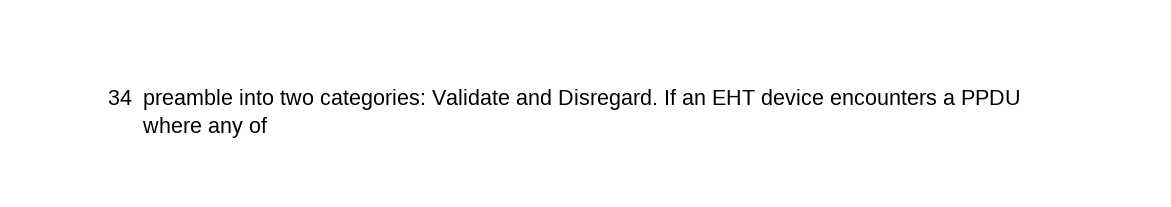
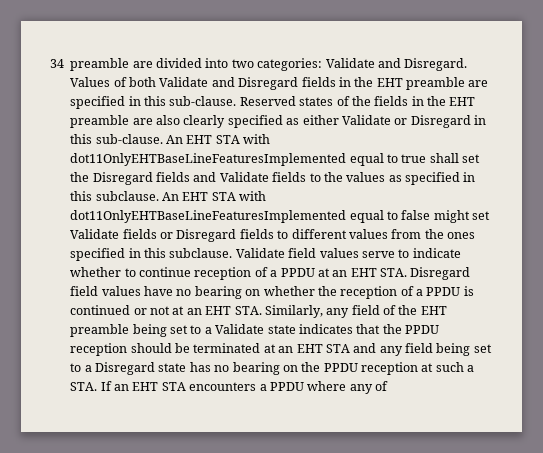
- 34 preamble into two categories: Validate and Disregard.
+ 34 preamble are divided into two categories: Validate and Disregard.
- If an EHT device encounters a PPDU where any of
+ Values of both Validate and Disregard fields in the EHT preamble are specified in this sub-clause. Reserved states of the fields in the EHT preamble are also clearly specified as either Validate or Disregard in this sub-clause. An EHT STA with dot11OnlyEHTBaseLineFeaturesImplemented equal to true shall set the Disregard fields and Validate fields to the values as specified in this subclause. An EHT STA with dot11OnlyEHTBaseLineFeaturesImplemented equal to false might set Validate fields or Disregard fields to different values from the ones specified in this subclause. Validate field values serve to indicate whether to continue reception of a PPDU at an EHT STA. Disregard field values have no bearing on whether the reception of a PPDU is continued or not at an EHT STA. Similarly, any field of the EHT preamble being set to a Validate state indicates that the PPDU reception should be terminated at an EHT STA and any field being set to a Disregard state has no bearing on the PPDU reception at such a STA. If an EHT STA encounters a PPDU where any of

